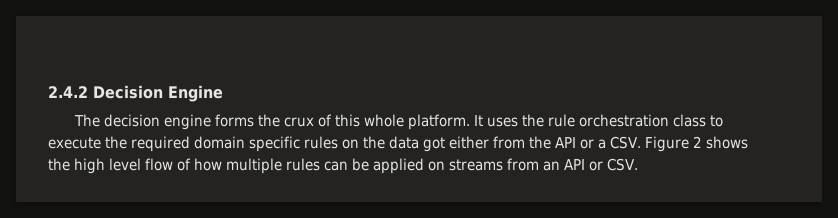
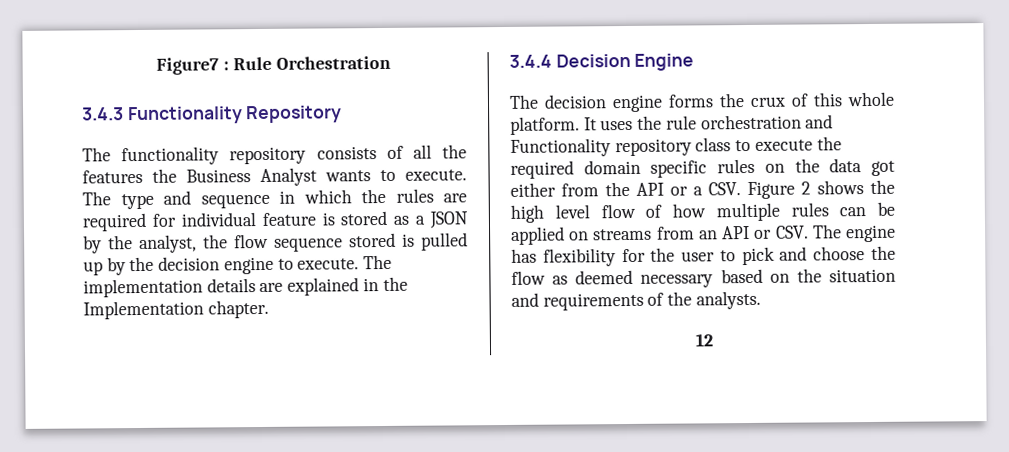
- 2.4.2 Decision Engine
+ Figure7 : Rule Orchestration
+ 3.4.3 Functionality Repository
+ The functionality repository consists of all the features the Business Analyst wants to execute. The type and sequence in which the rules are required for individual feature is stored as a JSON by the analyst, the flow sequence stored is pulled up by the decision engine to execute. The implementation details are explained in the Implementation chapter.
+ 3.4.4 Decision Engine
- It uses the rule orchestration class to execute the required domain specific rules on the data got either from the API or a CSV. Figure 2 shows the high level flow of how multiple rules can be applied on streams from an API or CSV.
+ It uses the rule orchestration and Functionality repository class to execute the required domain specific rules on the data got either from the API or a CSV. Figure 2 shows the high level flow of how multiple rules can be applied on streams from an API or CSV. The engine has flexibility for the user to pick and choose the flow as deemed necessary based on the situation and requirements of the analysts.
+ 12

